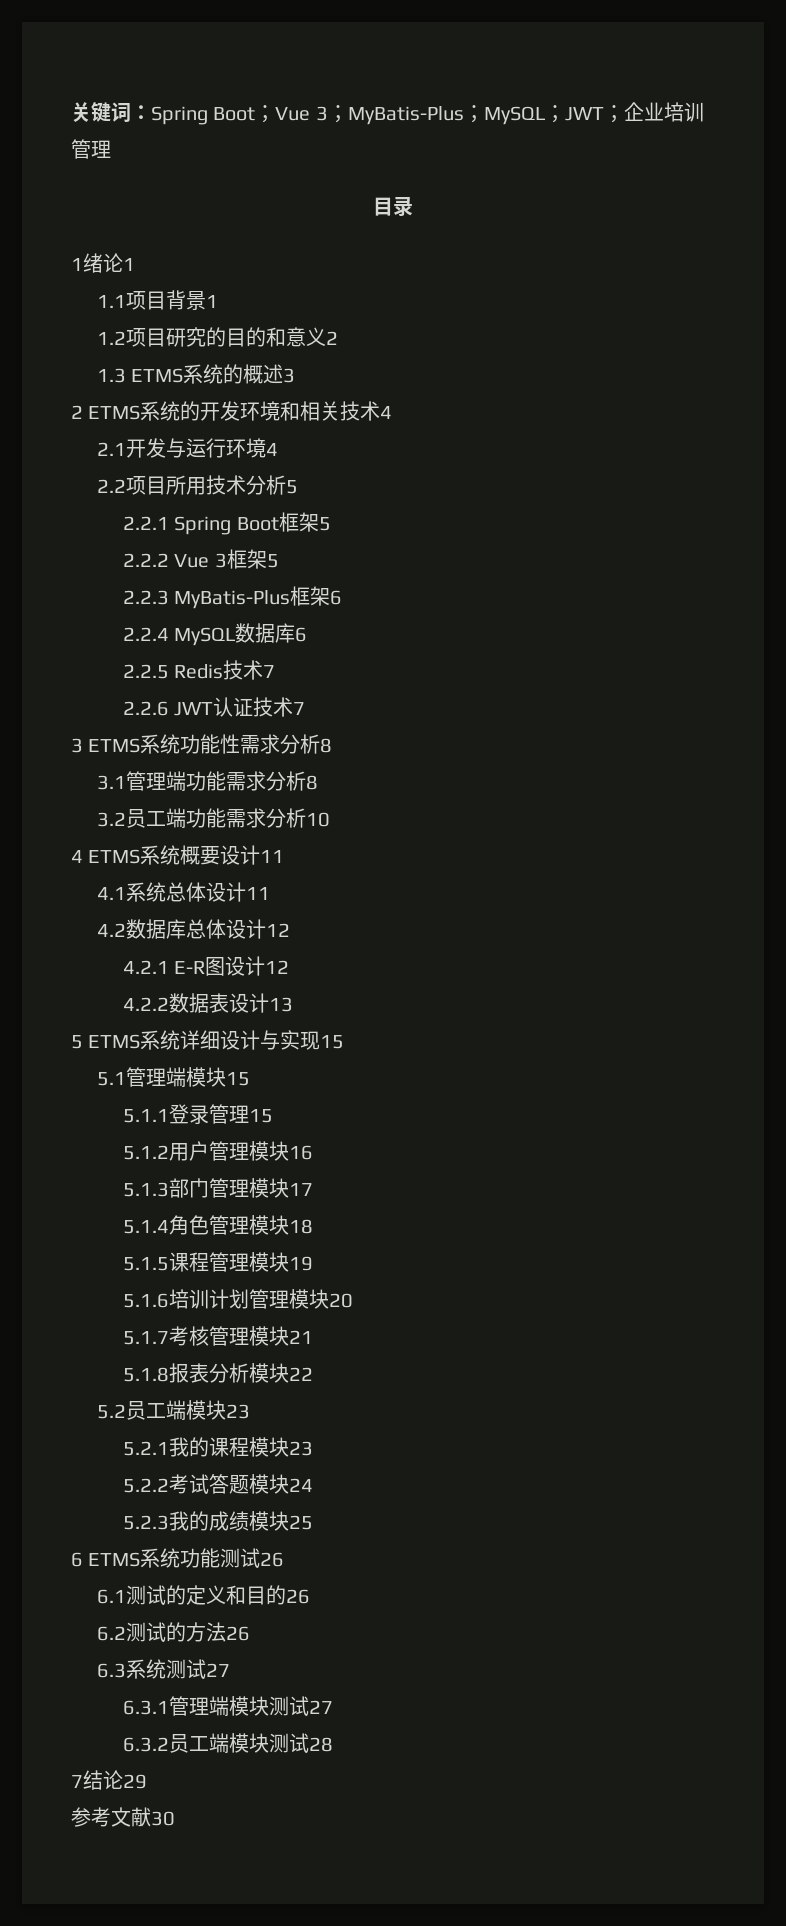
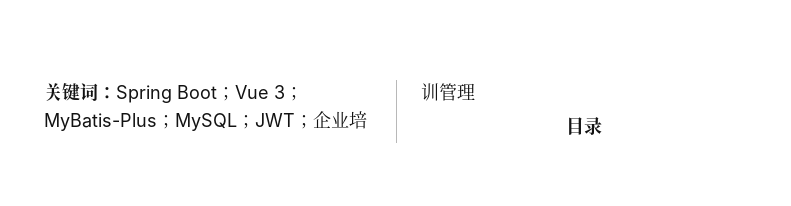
- 1绪论1
- 1.1项目背景1
- 1.2项目研究的目的和意义2
- 1.3 ETMS系统的概述3
- 2 ETMS系统的开发环境和相关技术4
- 2.1开发与运行环境4
- 2.2项目所用技术分析5
- 2.2.1 Spring Boot框架5
- 2.2.2 Vue 3框架5
- 2.2.3 MyBatis-Plus框架6
- 2.2.4 MySQL数据库6
- 2.2.5 Redis技术7
- 2.2.6 JWT认证技术7
- 3 ETMS系统功能性需求分析8
- 3.1管理端功能需求分析8
- 3.2员工端功能需求分析10
- 4 ETMS系统概要设计11
- 4.1系统总体设计11
- 4.2数据库总体设计12
- 4.2.1 E-R图设计12
- 4.2.2数据表设计13
- 5 ETMS系统详细设计与实现15
- 5.1管理端模块15
- 5.1.1登录管理15
- 5.1.2用户管理模块16
- 5.1.3部门管理模块17
- 5.1.4角色管理模块18
- 5.1.5课程管理模块19
- 5.1.6培训计划管理模块20
- 5.1.7考核管理模块21
- 5.1.8报表分析模块22
- 5.2员工端模块23
- 5.2.1我的课程模块23
- 5.2.2考试答题模块24
- 5.2.3我的成绩模块25
- 6 ETMS系统功能测试26
- 6.1测试的定义和目的26
- 6.2测试的方法26
- 6.3系统测试27
- 6.3.1管理端模块测试27
- 6.3.2员工端模块测试28
- 7结论29
- 参考文献30

